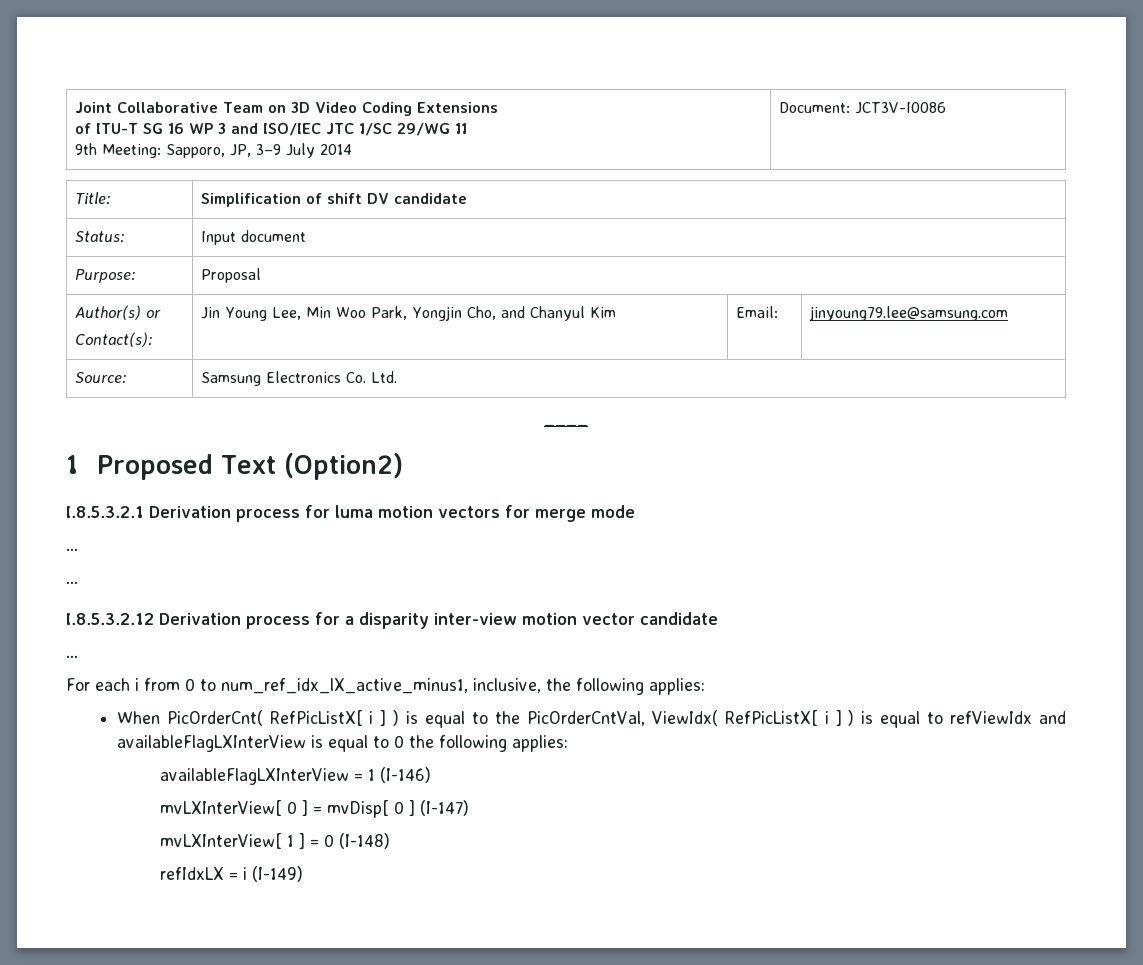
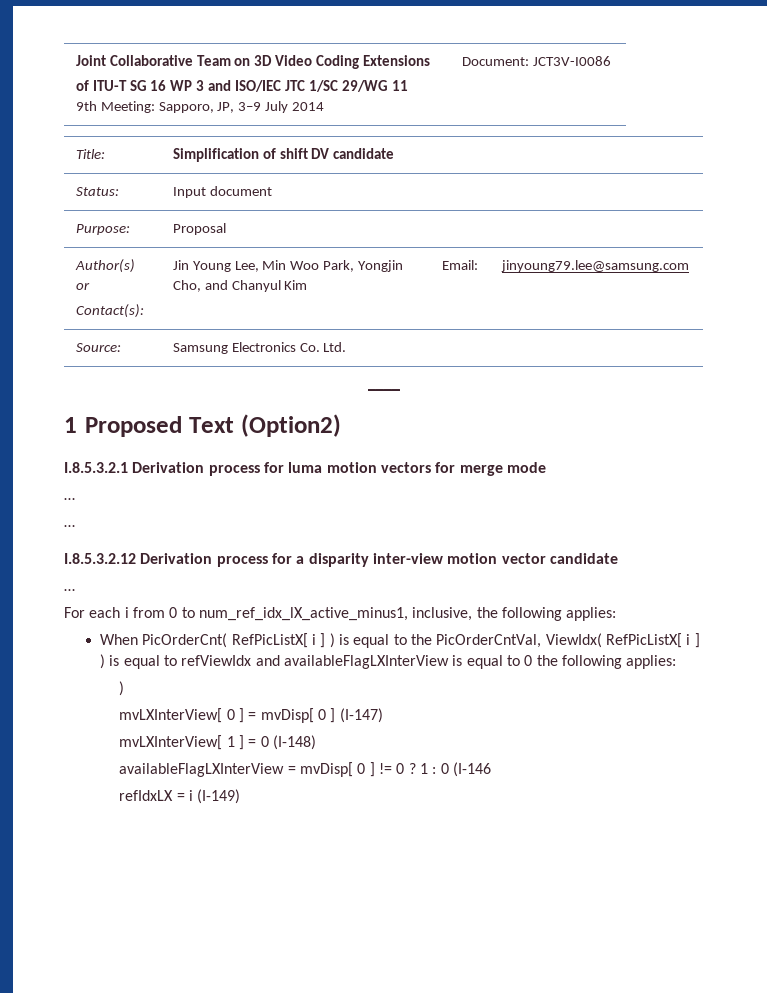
  When PicOrderCnt( RefPicListX[ i ] ) is equal to the PicOrderCntVal, ViewIdx( RefPicListX[ i ] ) is equal to refViewIdx and availableFlagLXInterView is equal to 0 the following applies:
- availableFlagLXInterView = 1 (I-146)
+ )
+ availableFlagLXInterView = mvDisp[ 0 ] != 0 ? 1 : 0 (I-146

